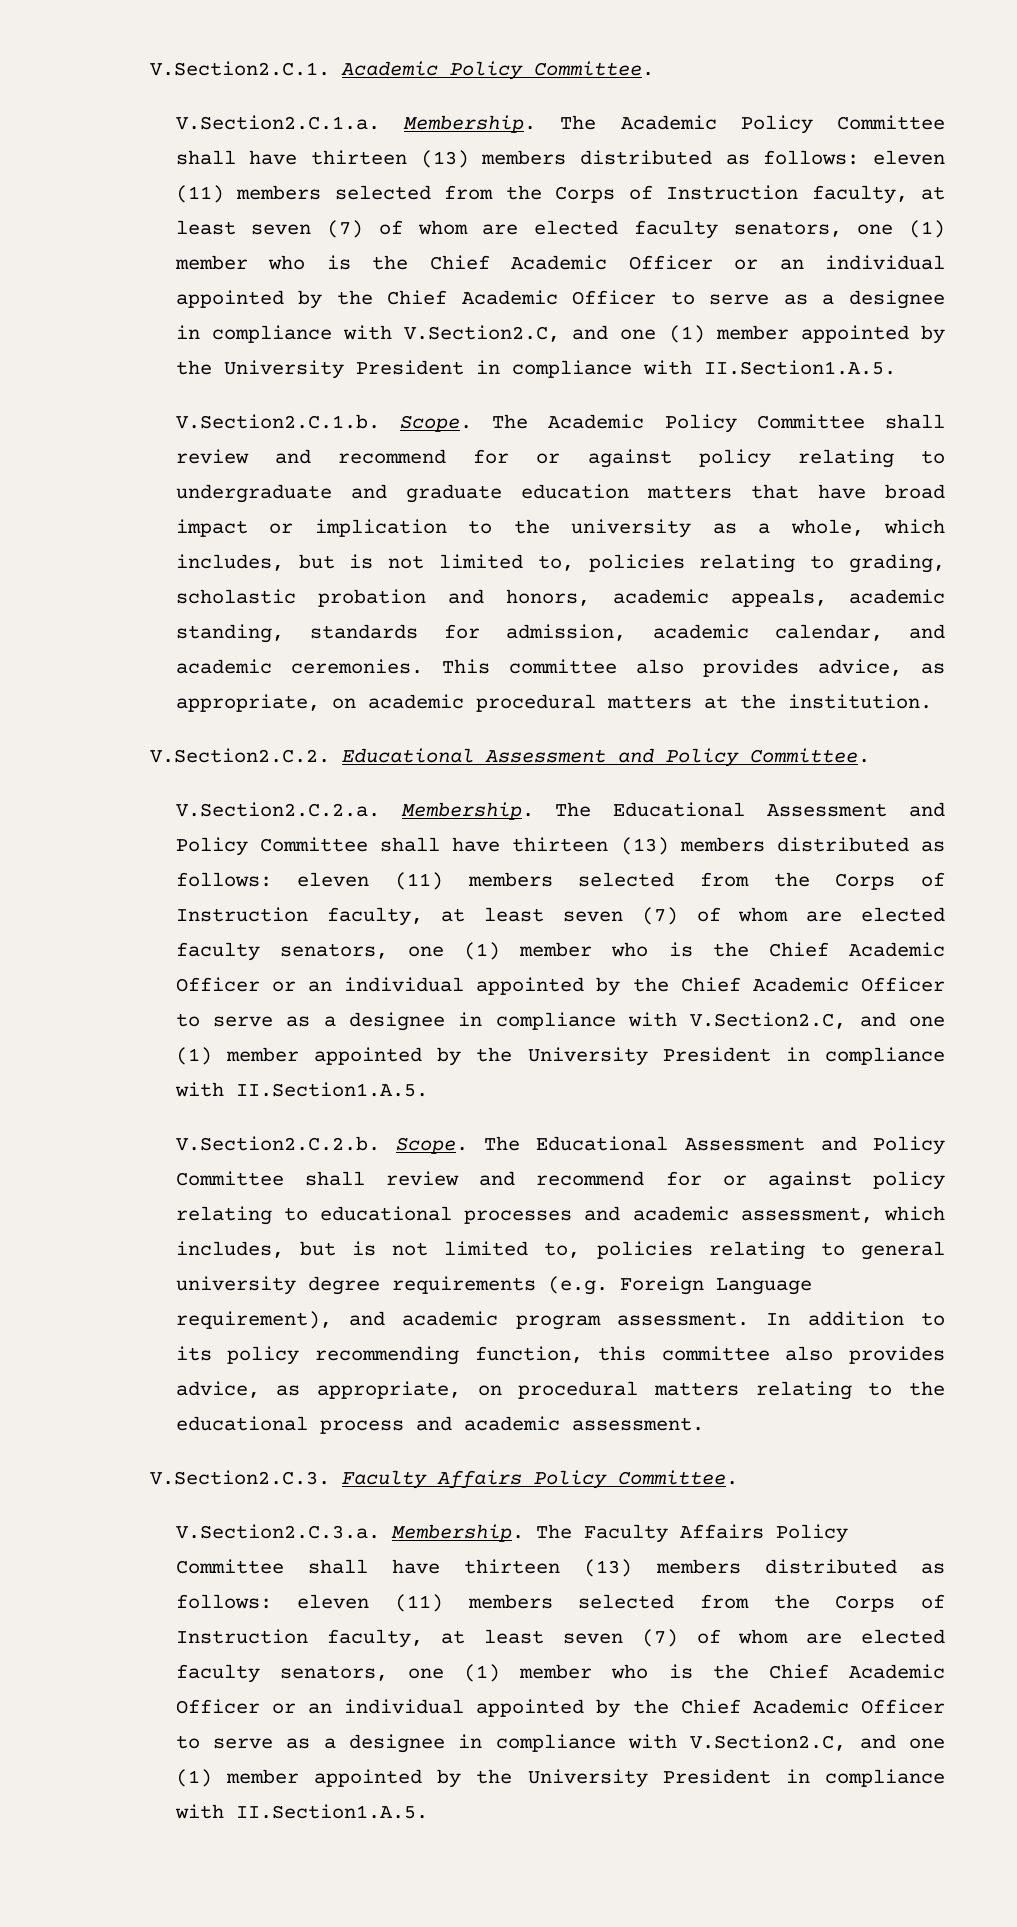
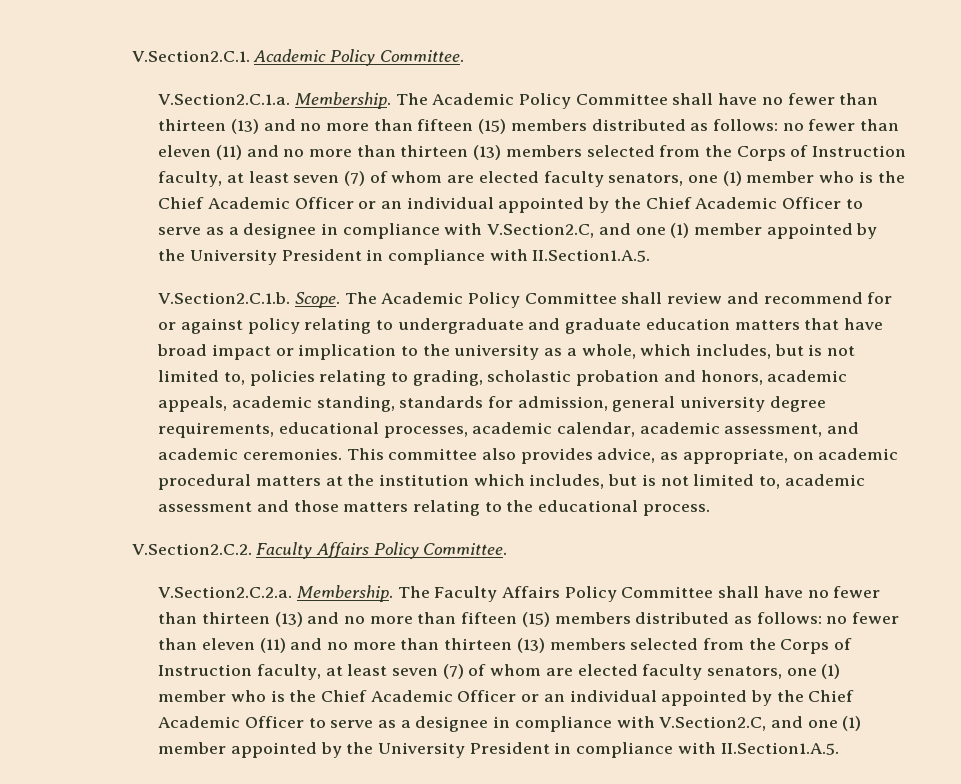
- The Academic Policy Committee shall have thirteen (13) members distributed as follows: eleven (11) members selected from the Corps of Instruction faculty, at least seven (7) of whom are elected faculty senators, one (1) member who is the Chief Academic Officer or an individual appointed by the Chief Academic Officer to serve as a designee in compliance with V.Section2.C, and one (1) member appointed by the University President in compliance with II.Section1.A.5.
+ The Academic Policy Committee shall have no fewer than thirteen (13) and no more than fifteen (15) members distributed as follows: no fewer than eleven (11) and no more than thirteen (13) members selected from the Corps of Instruction faculty, at least seven (7) of whom are elected faculty senators, one (1) member who is the Chief Academic Officer or an individual appointed by the Chief Academic Officer to serve as a designee in compliance with V.Section2.C, and one (1) member appointed by the University President in compliance with II.Section1.A.5.
- The Academic Policy Committee shall review and recommend for or against policy relating to undergraduate and graduate education matters that have broad impact or implication to the university as a whole, which includes, but is not limited to, policies relating to grading, scholastic probation and honors, academic appeals, academic standing, standards for admission, academic calendar, and academic ceremonies.
+ The Academic Policy Committee shall review and recommend for or against policy relating to undergraduate and graduate education matters that have broad impact or implication to the university as a whole, which includes, but is not limited to, policies relating to grading, scholastic probation and honors, academic appeals, academic standing, standards for admission, general university degree requirements, educational processes, academic calendar, academic assessment, and academic ceremonies.
- This committee also provides advice, as appropriate, on academic procedural matters at the institution.
- V.Section2.C.2. Educational Assessment and Policy Committee.
+ This committee also provides advice, as appropriate, on academic procedural matters at the institution which includes, but is not limited to, academic assessment and those matters relating to the educational process.
+ V.Section2.C.2. Faculty Affairs Policy Committee.
- The Educational Assessment and Policy Committee shall have thirteen (13) members distributed as follows: eleven (11) members selected from the Corps of Instruction faculty, at least seven (7) of whom are elected faculty senators, one (1) member who is the Chief Academic Officer or an individual appointed by the Chief Academic Officer to serve as a designee in compliance with V.Section2.C, and one (1) member appointed by the University President in compliance with II.Section1.A.5.
+ The Faculty Affairs Policy Committee shall have no fewer than thirteen (13) and no more than fifteen (15) members distributed as follows: no fewer than eleven (11) and no more than thirteen (13) members selected from the Corps of Instruction faculty, at least seven (7) of whom are elected faculty senators, one (1) member who is the Chief Academic Officer or an individual appointed by the Chief Academic Officer to serve as a designee in compliance with V.Section2.C, and one (1) member appointed by the University President in compliance with II.Section1.A.5.
- V.Section2.C.2.b. Scope. The Educational Assessment and Policy Committee shall review and recommend for or against policy relating to educational processes and academic assessment, which includes, but is not limited to, policies relating to general university degree requirements (e.g. Foreign Language requirement), and academic program assessment. In addition to its policy recommending function, this committee also provides advice, as appropriate, on procedural matters relating to the educational process and academic assessment.
- V.Section2.C.3. Faculty Affairs Policy Committee.
- V.Section2.C.3.a. Membership. The Faculty Affairs Policy Committee shall have thirteen (13) members distributed as follows: eleven (11) members selected from the Corps of Instruction faculty, at least seven (7) of whom are elected faculty senators, one (1) member who is the Chief Academic Officer or an individual appointed by the Chief Academic Officer to serve as a designee in compliance with V.Section2.C, and one (1) member appointed by the University President in compliance with II.Section1.A.5.

